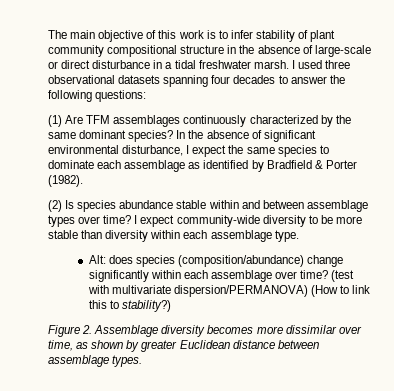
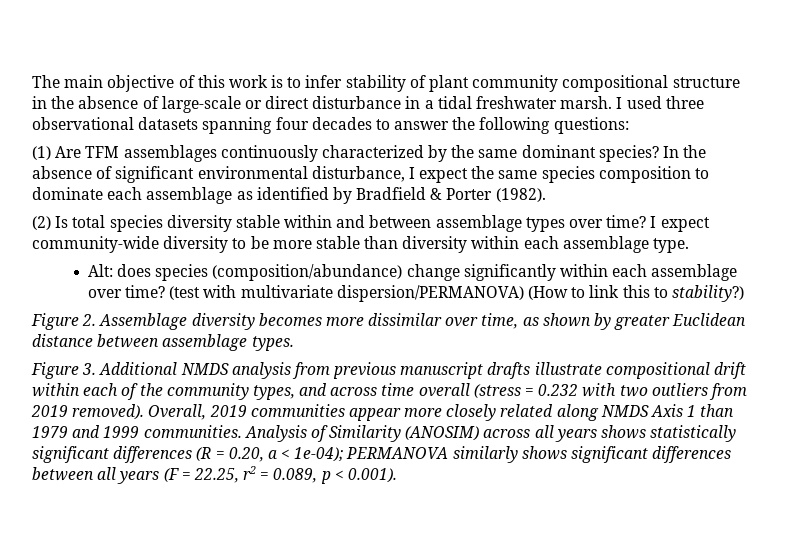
- In the absence of significant environmental disturbance, I expect the same species to dominate each assemblage as identified by Bradfield & Porter (1982).
+ In the absence of significant environmental disturbance, I expect the same species composition to dominate each assemblage as identified by Bradfield & Porter (1982).
- (2) Is species abundance stable within and between assemblage types over time?
+ (2) Is total species diversity stable within and between assemblage types over time?
+ Figure 3. Additional NMDS analysis from previous manuscript drafts illustrate compositional drift within each of the community types, and across time overall (stress = 0.232 with two outliers from 2019 removed). Overall, 2019 communities appear more closely related along NMDS Axis 1 than 1979 and 1999 communities. Analysis of Similarity (ANOSIM) across all years shows statistically significant differences (R = 0.20, a < 1e-04); PERMANOVA similarly shows significant differences between all years (F = 22.25, r2 = 0.089, p < 0.001).

